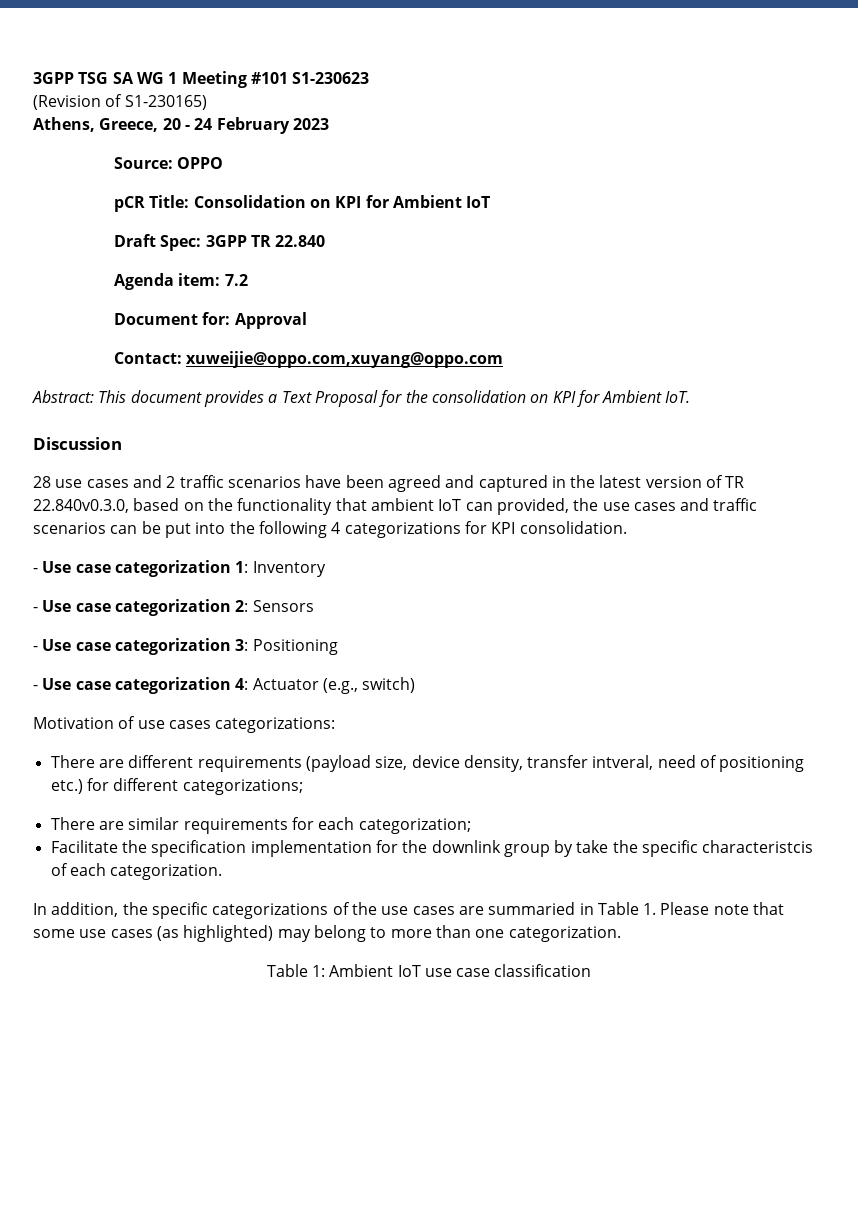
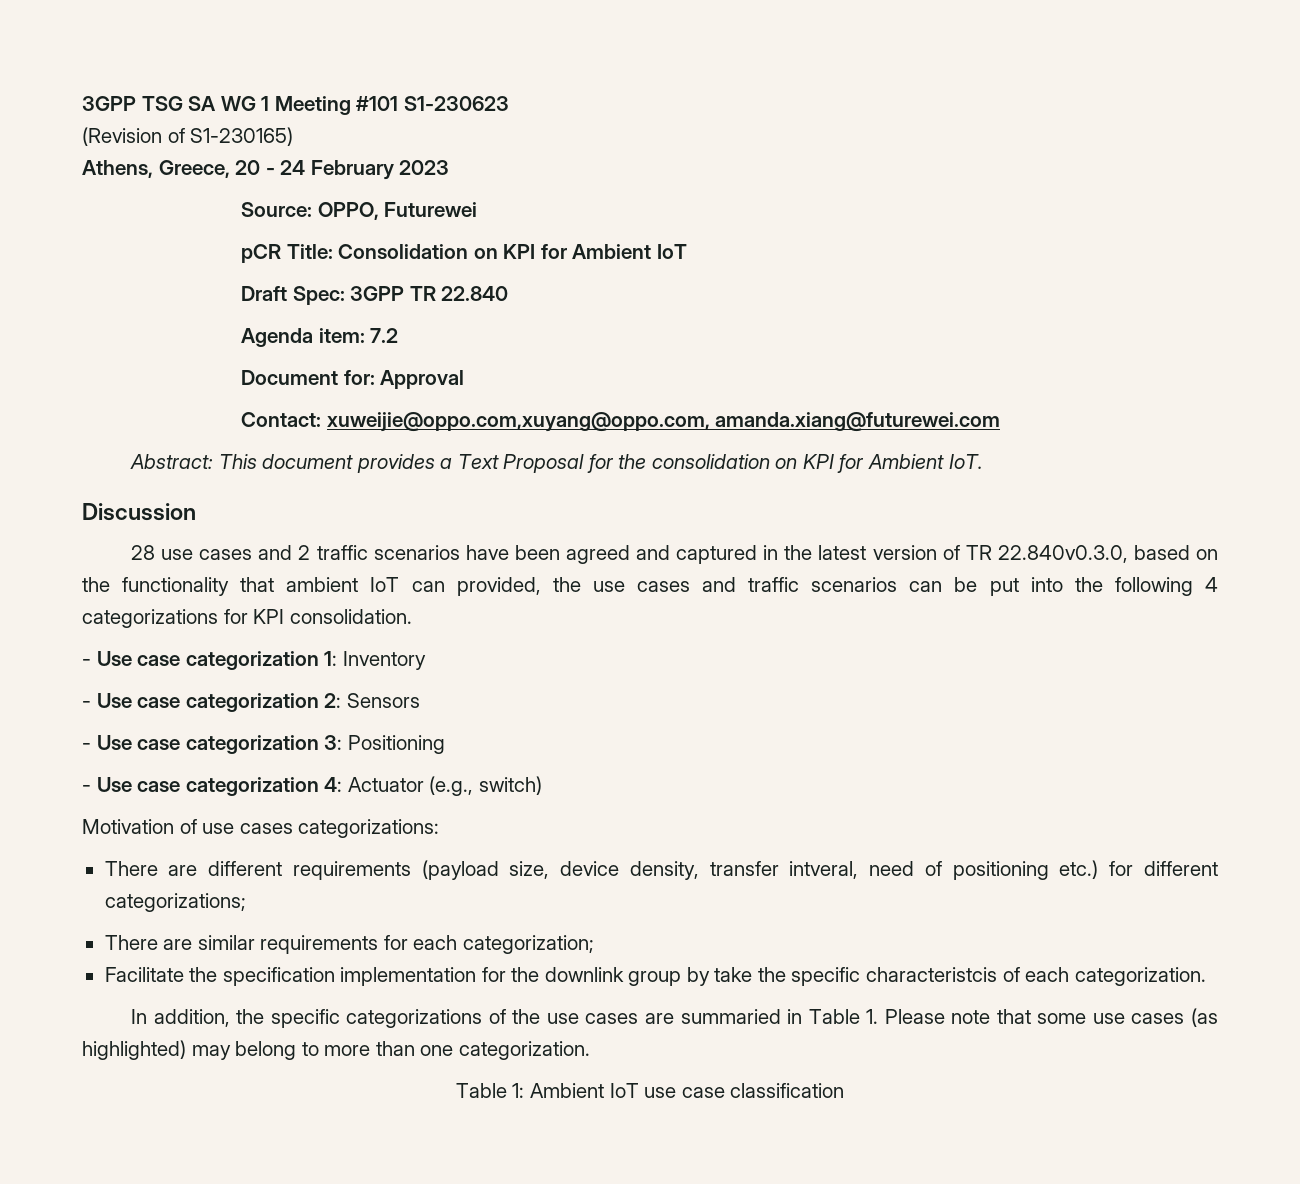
- Source: OPPO
+ Source: OPPO, Futurewei
- Contact: xuweijie@oppo.com,xuyang@oppo.com
+ Contact: xuweijie@oppo.com,xuyang@oppo.com, amanda.xiang@futurewei.com

